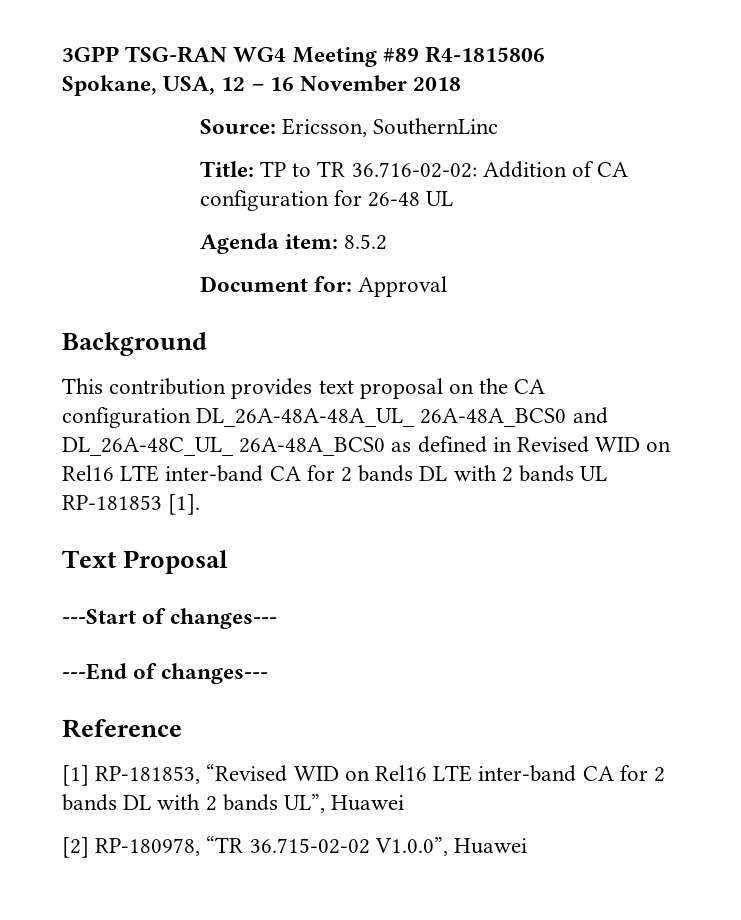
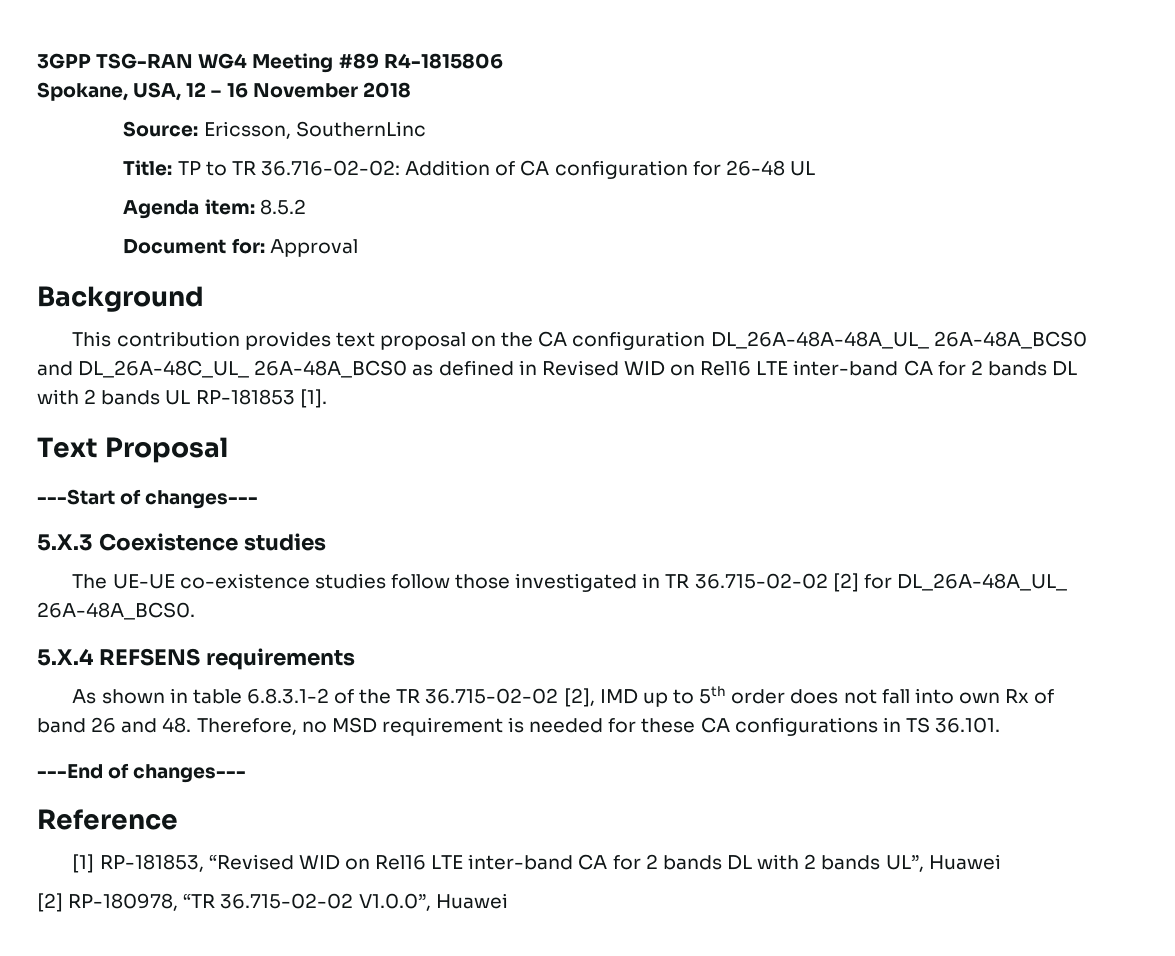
+ 5.X.3 Coexistence studies
+ The UE-UE co-existence studies follow those investigated in TR 36.715-02-02 [2] for DL_26A-48A_UL_ 26A-48A_BCS0.
+ 5.X.4 REFSENS requirements
+ As shown in table 6.8.3.1-2 of the TR 36.715-02-02 [2], IMD up to 5th order does not fall into own Rx of band 26 and 48. Therefore, no MSD requirement is needed for these CA configurations in TS 36.101.

